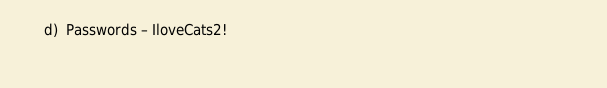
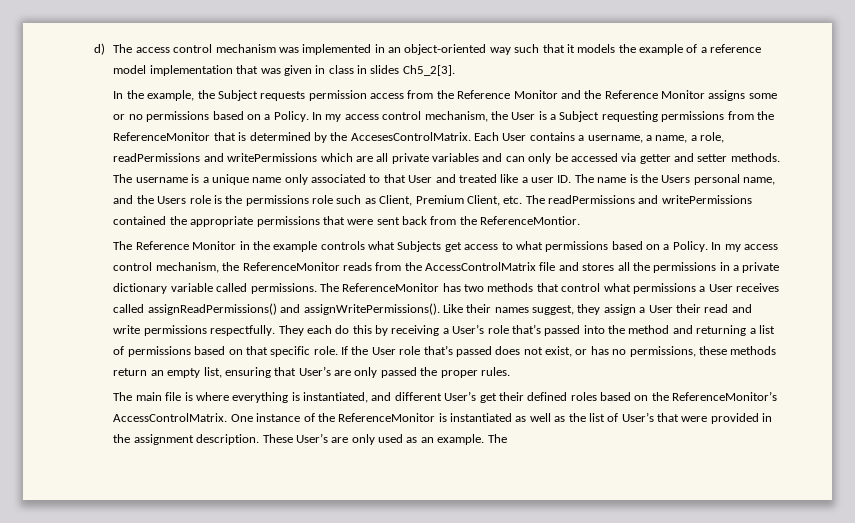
- d) Passwords – IloveCats2!
+ d) The access control mechanism was implemented in an object-oriented way such that it models the example of a reference model implementation that was given in class in slides Ch5_2[3].
+ In the example, the Subject requests permission access from the Reference Monitor and the Reference Monitor assigns some or no permissions based on a Policy. In my access control mechanism, the User is a Subject requesting permissions from the ReferenceMonitor that is determined by the AccesesControlMatrix. Each User contains a username, a name, a role, readPermissions and writePermissions which are all private variables and can only be accessed via getter and setter methods. The username is a unique name only associated to that User and treated like a user ID. The name is the Users personal name, and the Users role is the permissions role such as Client, Premium Client, etc. The readPermissions and writePermissions contained the appropriate permissions that were sent back from the ReferenceMontior.
+ The Reference Monitor in the example controls what Subjects get access to what permissions based on a Policy. In my access control mechanism, the ReferenceMonitor reads from the AccessControlMatrix file and stores all the permissions in a private dictionary variable called permissions. The ReferenceMonitor has two methods that control what permissions a User receives called assignReadPermissions() and assignWritePermissions(). Like their names suggest, they assign a User their read and write permissions respectfully. They each do this by receiving a User’s role that’s passed into the method and returning a list of permissions based on that specific role. If the User role that’s passed does not exist, or has no permissions, these methods return an empty list, ensuring that User’s are only passed the proper rules.
+ The main file is where everything is instantiated, and different User’s get their defined roles based on the ReferenceMonitor’s AccessControlMatrix. One instance of the ReferenceMonitor is instantiated as well as the list of User’s that were provided in the assignment description. These User’s are only used as an example. The

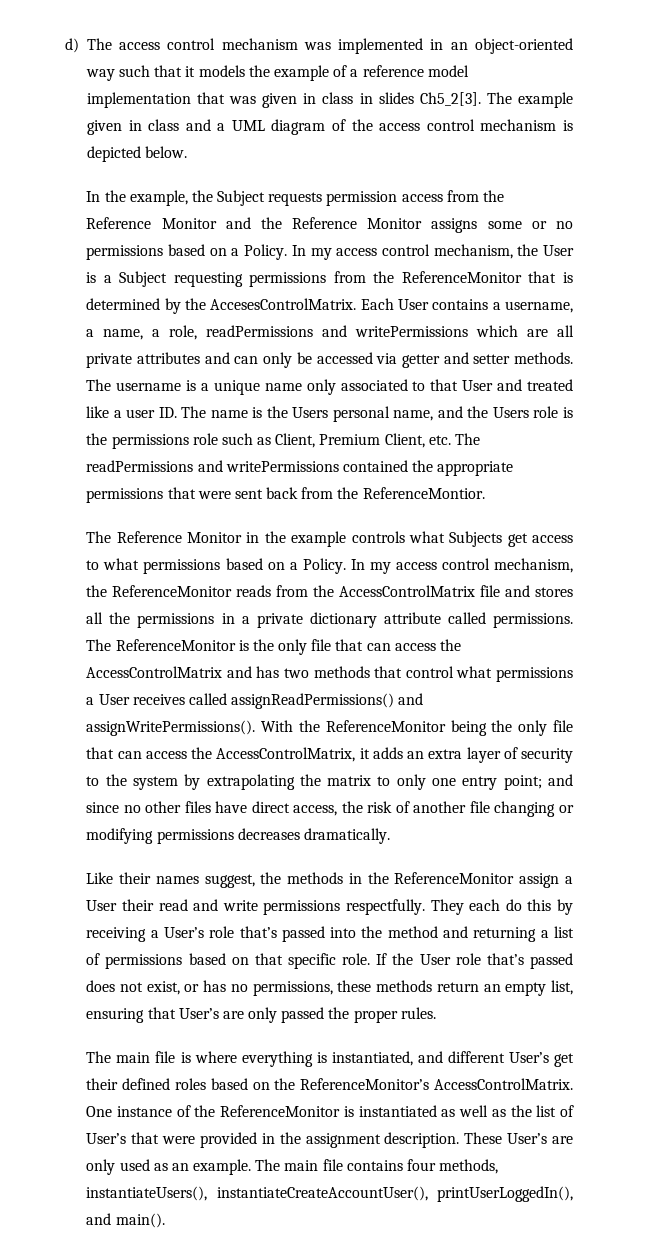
+ The example given in class and a UML diagram of the access control mechanism is depicted below.
- Each User contains a username, a name, a role, readPermissions and writePermissions which are all private variables and can only be accessed via getter and setter methods.
+ Each User contains a username, a name, a role, readPermissions and writePermissions which are all private attributes and can only be accessed via getter and setter methods.
- In my access control mechanism, the ReferenceMonitor reads from the AccessControlMatrix file and stores all the permissions in a private dictionary variable called permissions.
+ In my access control mechanism, the ReferenceMonitor reads from the AccessControlMatrix file and stores all the permissions in a private dictionary attribute called permissions.
- The ReferenceMonitor has two methods that control what permissions a User receives called assignReadPermissions() and assignWritePermissions().
+ The ReferenceMonitor is the only file that can access the AccessControlMatrix and has two methods that control what permissions a User receives called assignReadPermissions() and assignWritePermissions().
- Like their names suggest, they assign a User their read and write permissions respectfully.
+ With the ReferenceMonitor being the only file that can access the AccessControlMatrix, it adds an extra layer of security to the system by extrapolating the matrix to only one entry point; and since no other files have direct access, the risk of another file changing or modifying permissions decreases dramatically.
+ Like their names suggest, the methods in the ReferenceMonitor assign a User their read and write permissions respectfully.
- These User’s are only used as an example. The
+ These User’s are only used as an example. The main file contains four methods, instantiateUsers(), instantiateCreateAccountUser(), printUserLoggedIn(), and main().

